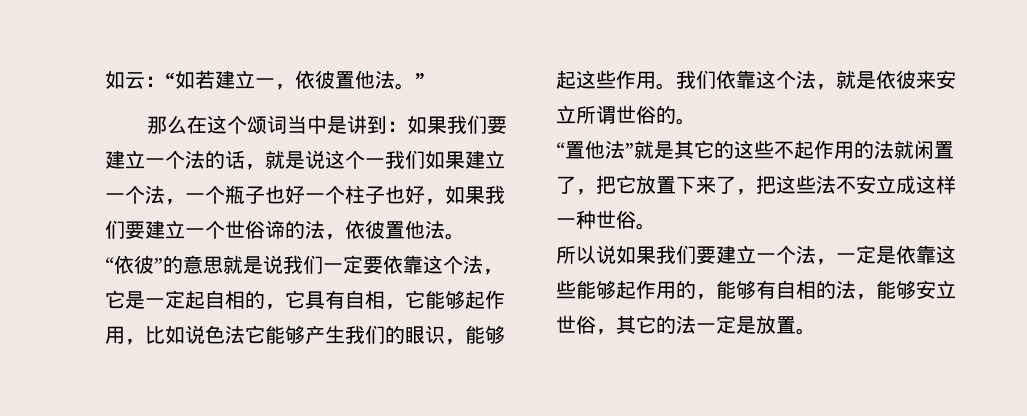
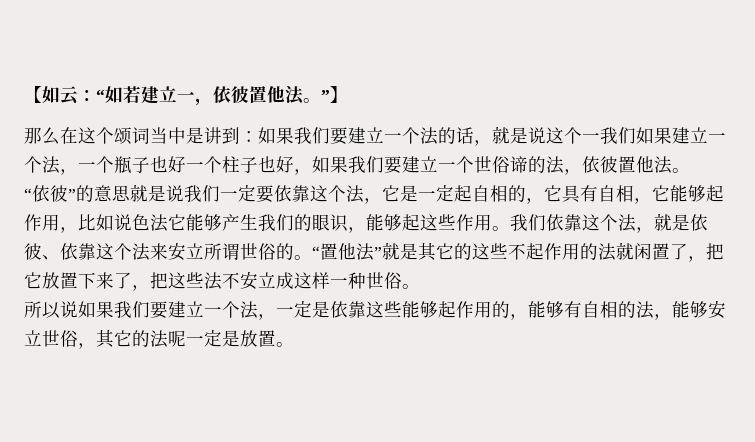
- 如云：“如若建立一，依彼置他法。”
+ 【如云：“如若建立一，依彼置他法。”】
- 我们依靠这个法，就是依彼来安立所谓世俗的。
- “置他法”就是其它的这些不起作用的法就闲置了，把它放置下来了，把这些法不安立成这样一种世俗。
+ 我们依靠这个法，就是依彼、依靠这个法来安立所谓世俗的。“置他法”就是其它的这些不起作用的法就闲置了，把它放置下来了，把这些法不安立成这样一种世俗。
- 所以说如果我们要建立一个法，一定是依靠这些能够起作用的，能够有自相的法，能够安立世俗，其它的法一定是放置。
+ 所以说如果我们要建立一个法，一定是依靠这些能够起作用的，能够有自相的法，能够安立世俗，其它的法呢一定是放置。

